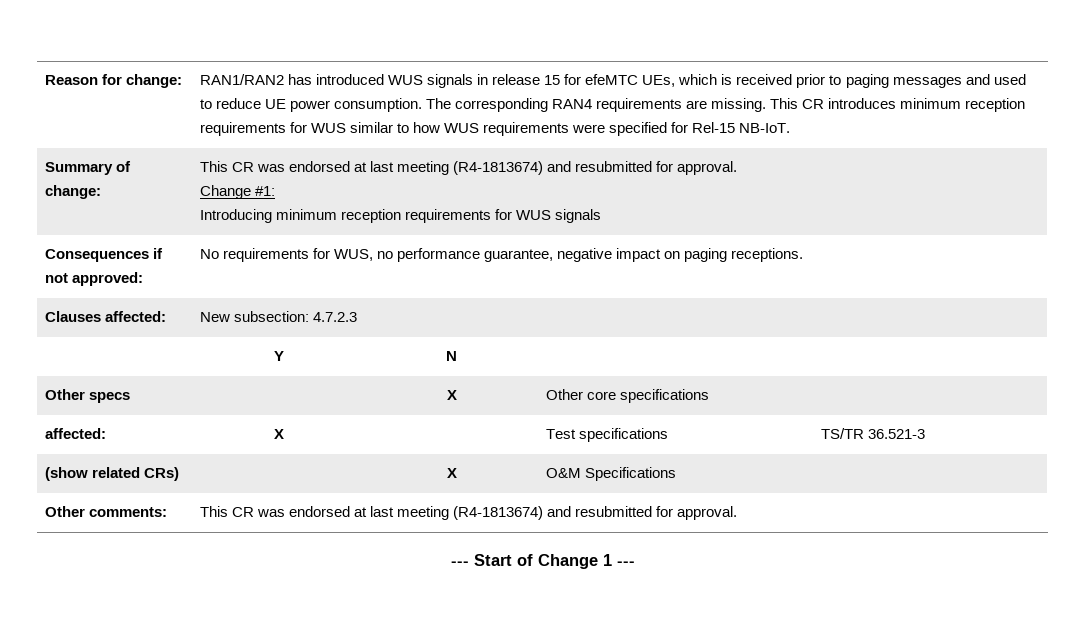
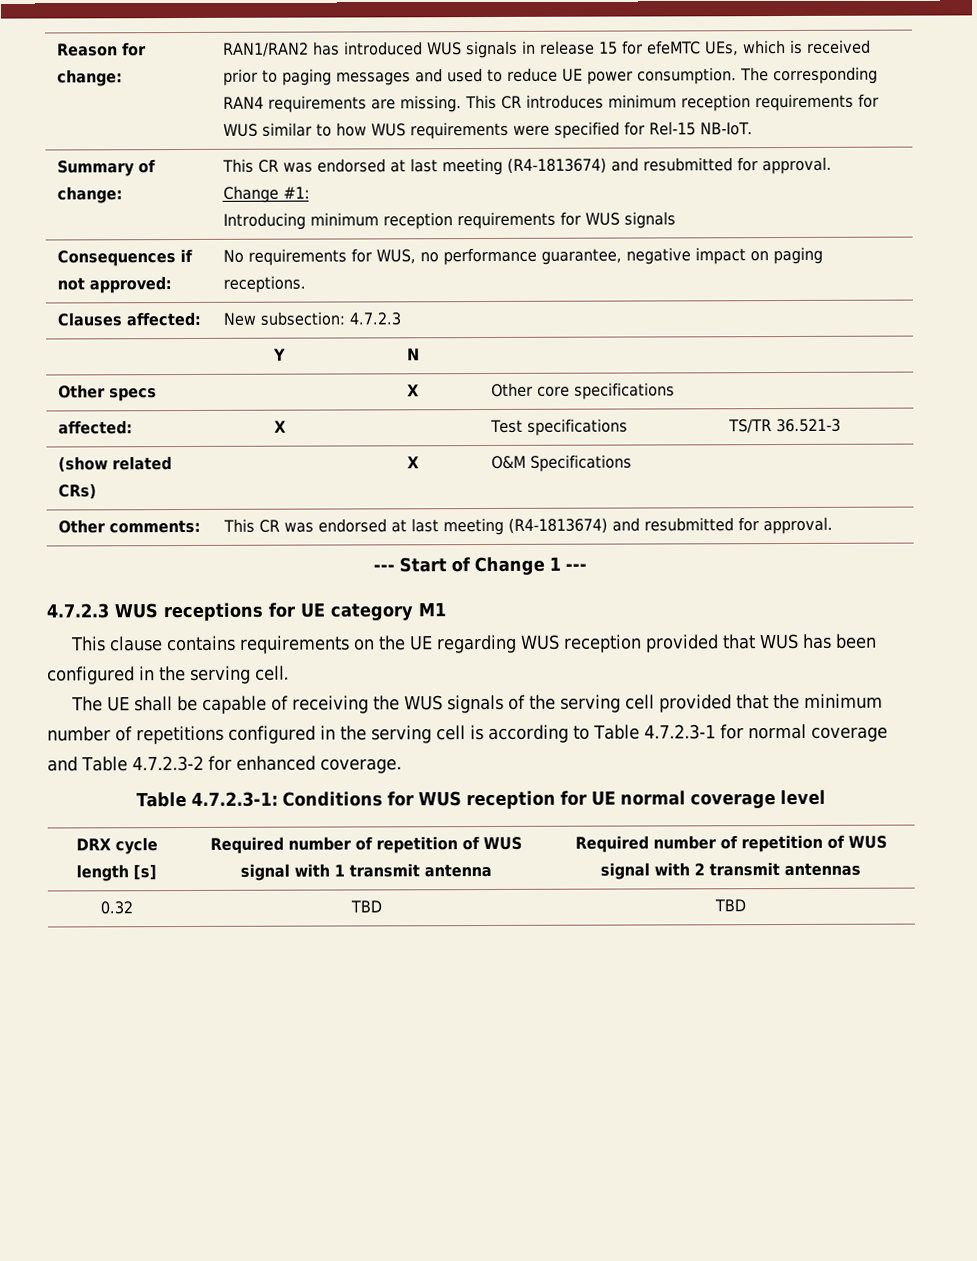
+ 4.7.2.3 WUS receptions for UE category M1
+ This clause contains requirements on the UE regarding WUS reception provided that WUS has been configured in the serving cell.
+ The UE shall be capable of receiving the WUS signals of the serving cell provided that the minimum number of repetitions configured in the serving cell is according to Table 4.7.2.3-1 for normal coverage and Table 4.7.2.3-2 for enhanced coverage.
+ Table 4.7.2.3-1: Conditions for WUS reception for UE normal coverage level
+ DRX cycle length [s] | Required number of repetition of WUS signal with 1 transmit antenna | Required number of repetition of WUS signal with 2 transmit antennas
+ 0.32 | TBD | TBD

